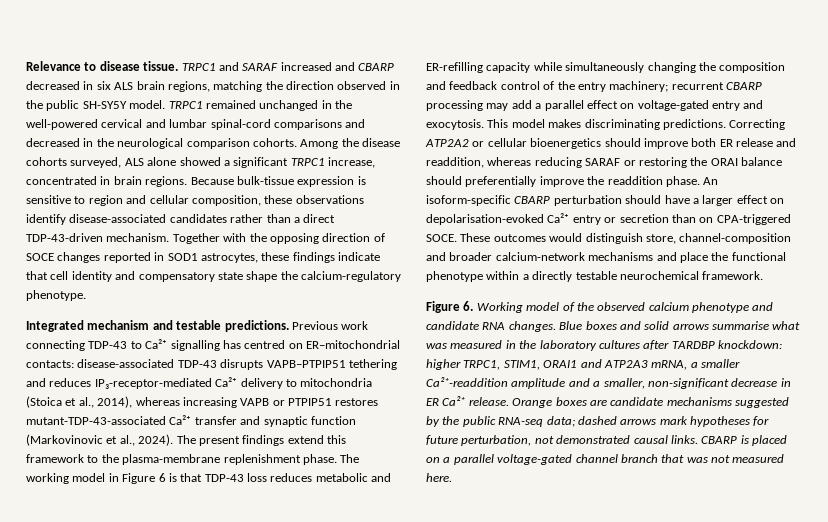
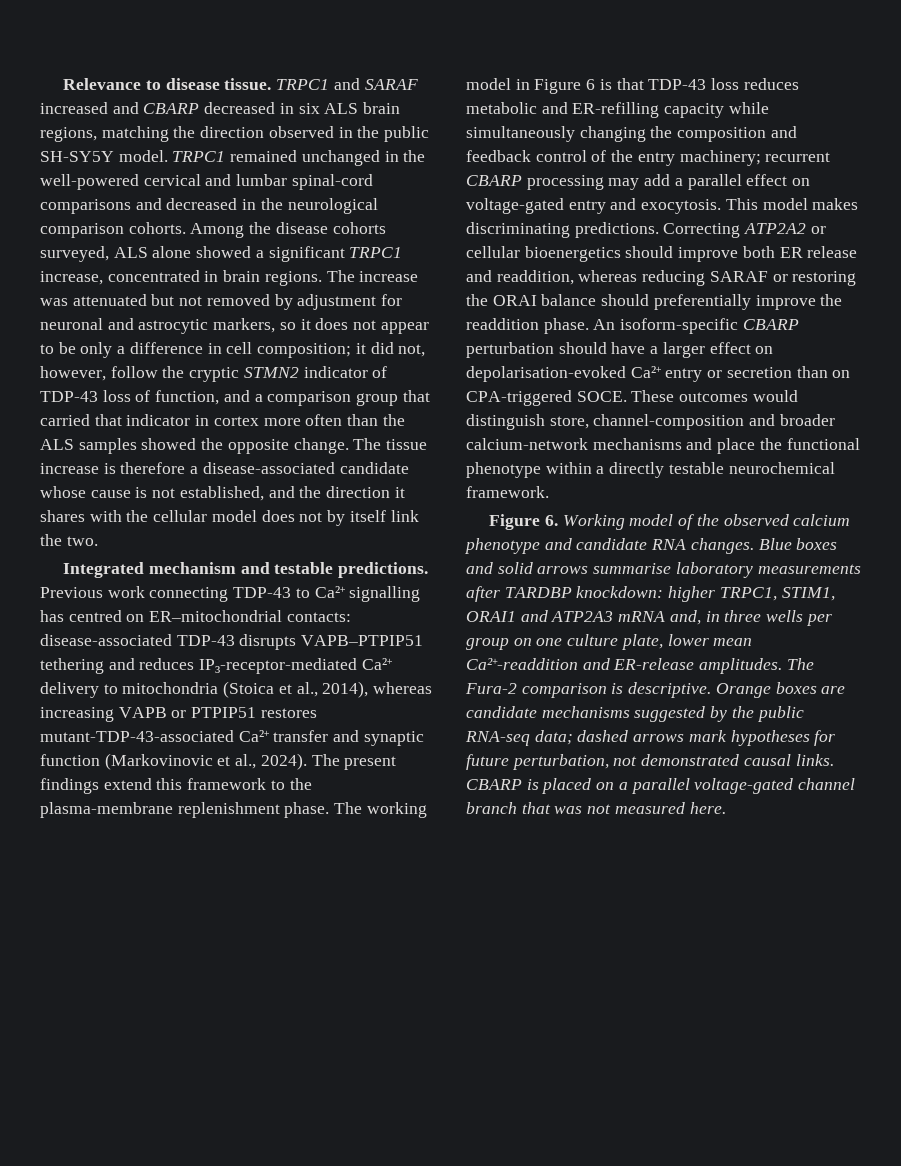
- Because bulk-tissue expression is sensitive to region and cellular composition, these observations identify disease-associated candidates rather than a direct TDP-43-driven mechanism. Together with the opposing direction of SOCE changes reported in SOD1 astrocytes, these findings indicate that cell identity and compensatory state shape the calcium-regulatory phenotype.
+ The increase was attenuated but not removed by adjustment for neuronal and astrocytic markers, so it does not appear to be only a difference in cell composition; it did not, however, follow the cryptic STMN2 indicator of TDP-43 loss of function, and a comparison group that carried that indicator in cortex more often than the ALS samples showed the opposite change. The tissue increase is therefore a disease-associated candidate whose cause is not established, and the direction it shares with the cellular model does not by itself link the two.
- Blue boxes and solid arrows summarise what was measured in the laboratory cultures after TARDBP knockdown: higher TRPC1, STIM1, ORAI1 and ATP2A3 mRNA, a smaller Ca²⁺-readdition amplitude and a smaller, non-significant decrease in ER Ca²⁺ release.
+ Blue boxes and solid arrows summarise laboratory measurements after TARDBP knockdown: higher TRPC1, STIM1, ORAI1 and ATP2A3 mRNA and, in three wells per group on one culture plate, lower mean Ca²⁺-readdition and ER-release amplitudes. The Fura-2 comparison is descriptive.

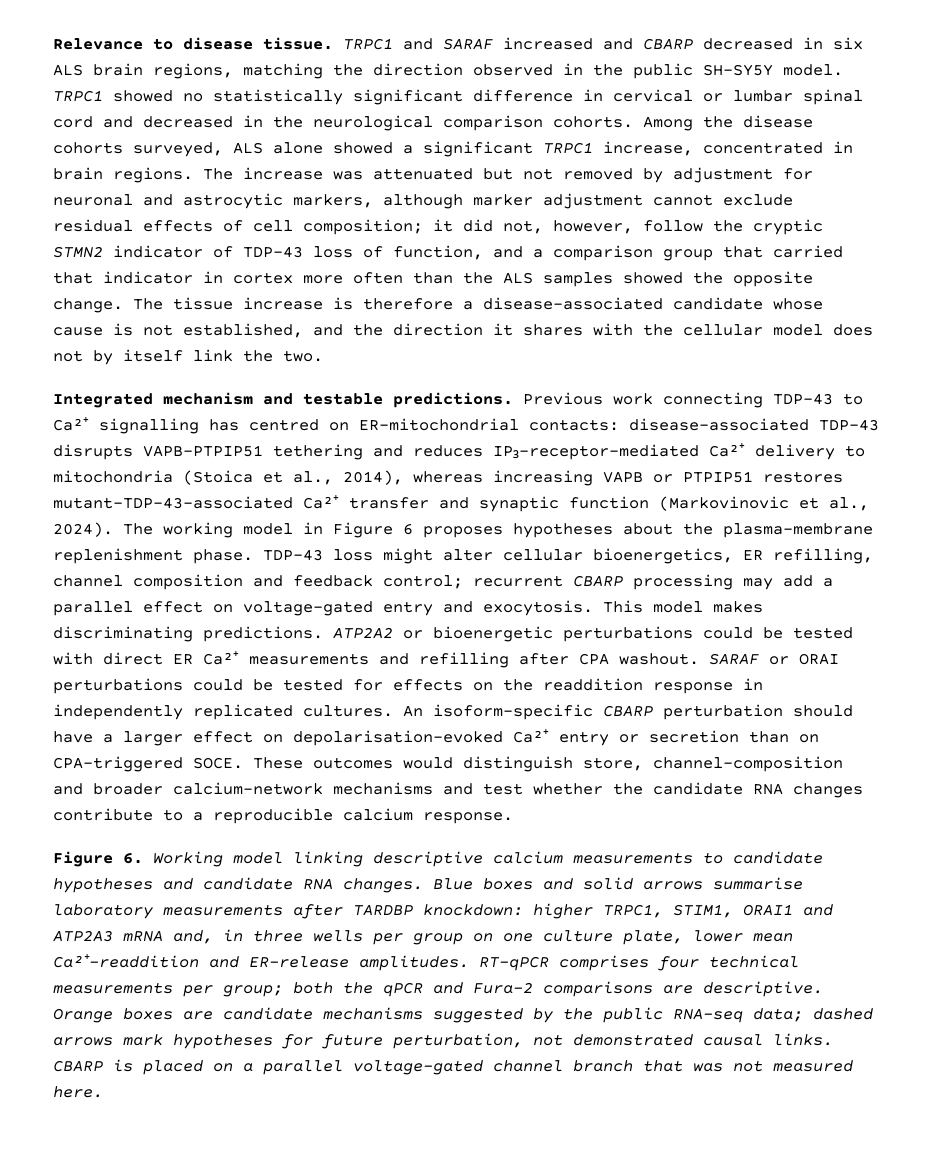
- TRPC1 remained unchanged in the well-powered cervical and lumbar spinal-cord comparisons and decreased in the neurological comparison cohorts.
+ TRPC1 showed no statistically significant difference in cervical or lumbar spinal cord and decreased in the neurological comparison cohorts.
- The increase was attenuated but not removed by adjustment for neuronal and astrocytic markers, so it does not appear to be only a difference in cell composition; it did not, however, follow the cryptic STMN2 indicator of TDP-43 loss of function, and a comparison group that carried that indicator in cortex more often than the ALS samples showed the opposite change.
+ The increase was attenuated but not removed by adjustment for neuronal and astrocytic markers, although marker adjustment cannot exclude residual effects of cell composition; it did not, however, follow the cryptic STMN2 indicator of TDP-43 loss of function, and a comparison group that carried that indicator in cortex more often than the ALS samples showed the opposite change.
- The present findings extend this framework to the plasma-membrane replenishment phase. The working model in Figure 6 is that TDP-43 loss reduces metabolic and ER-refilling capacity while simultaneously changing the composition and feedback control of the entry machinery; recurrent CBARP processing may add a parallel effect on voltage-gated entry and exocytosis.
+ The working model in Figure 6 proposes hypotheses about the plasma-membrane replenishment phase. TDP-43 loss might alter cellular bioenergetics, ER refilling, channel composition and feedback control; recurrent CBARP processing may add a parallel effect on voltage-gated entry and exocytosis.
- Correcting ATP2A2 or cellular bioenergetics should improve both ER release and readdition, whereas reducing SARAF or restoring the ORAI balance should preferentially improve the readdition phase.
+ ATP2A2 or bioenergetic perturbations could be tested with direct ER Ca²⁺ measurements and refilling after CPA washout. SARAF or ORAI perturbations could be tested for effects on the readdition response in independently replicated cultures.
- These outcomes would distinguish store, channel-composition and broader calcium-network mechanisms and place the functional phenotype within a directly testable neurochemical framework.
- Figure 6. Working model of the observed calcium phenotype and candidate RNA changes.
+ These outcomes would distinguish store, channel-composition and broader calcium-network mechanisms and test whether the candidate RNA changes contribute to a reproducible calcium response.
+ Figure 6. Working model linking descriptive calcium measurements to candidate hypotheses and candidate RNA changes.
- The Fura-2 comparison is descriptive.
+ RT-qPCR comprises four technical measurements per group; both the qPCR and Fura-2 comparisons are descriptive.

